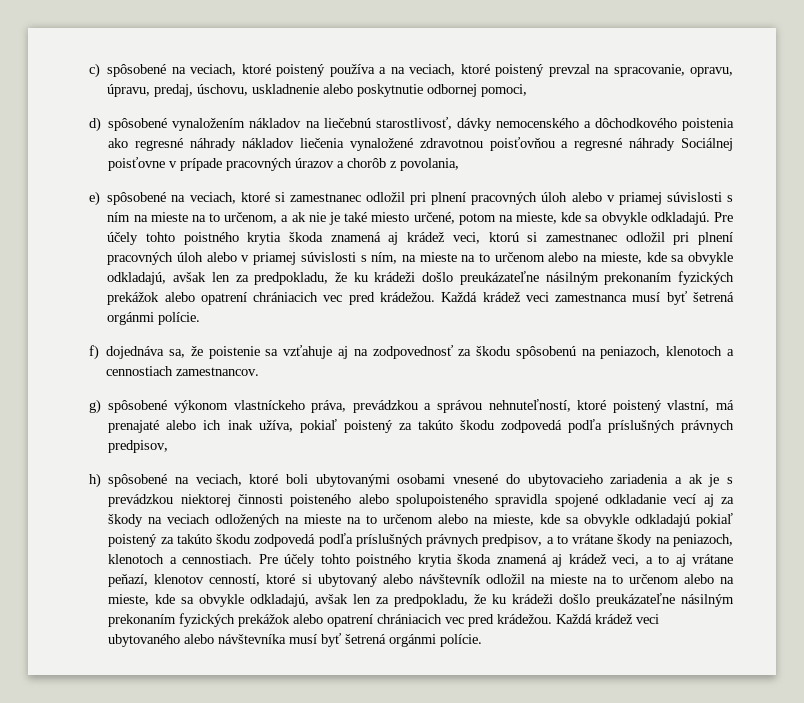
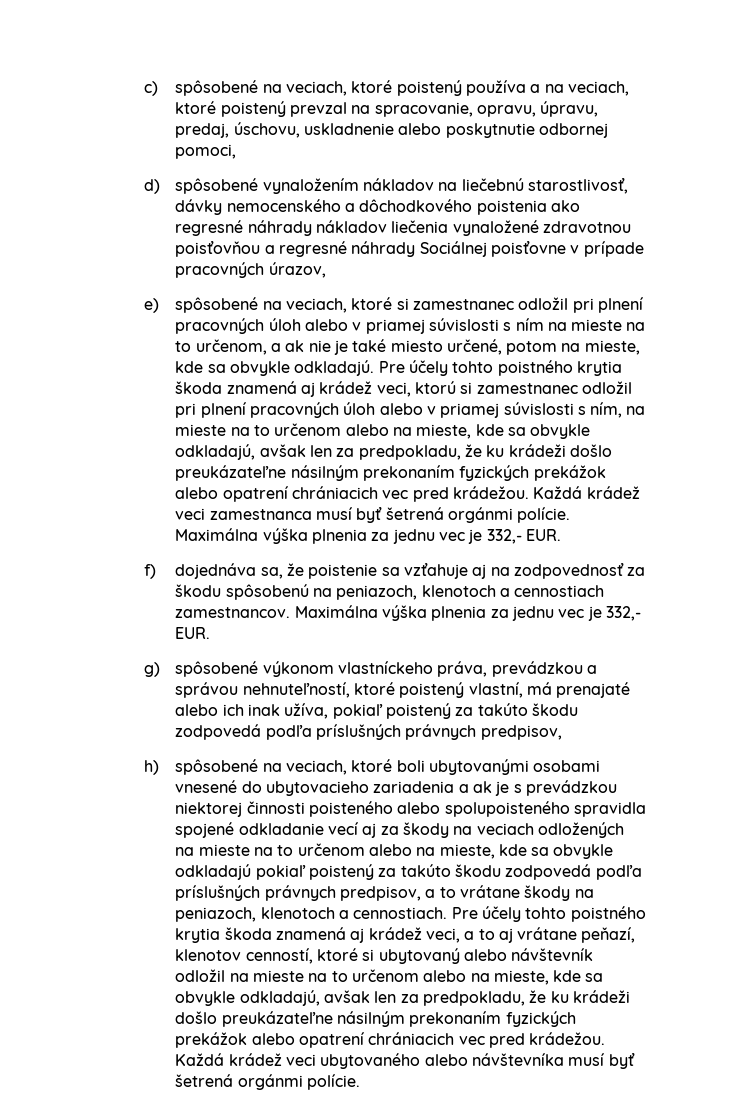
- d) spôsobené vynaložením nákladov na liečebnú starostlivosť, dávky nemocenského a dôchodkového poistenia ako regresné náhrady nákladov liečenia vynaložené zdravotnou poisťovňou a regresné náhrady Sociálnej poisťovne v prípade pracovných úrazov a chorôb z povolania,
+ d) spôsobené vynaložením nákladov na liečebnú starostlivosť, dávky nemocenského a dôchodkového poistenia ako regresné náhrady nákladov liečenia vynaložené zdravotnou poisťovňou a regresné náhrady Sociálnej poisťovne v prípade pracovných úrazov,
- Každá krádež veci zamestnanca musí byť šetrená orgánmi polície.
+ Každá krádež veci zamestnanca musí byť šetrená orgánmi polície. Maximálna výška plnenia za jednu vec je 332,- EUR.
- f) dojednáva sa, že poistenie sa vzťahuje aj na zodpovednosť za škodu spôsobenú na peniazoch, klenotoch a cennostiach zamestnancov.
+ f) dojednáva sa, že poistenie sa vzťahuje aj na zodpovednosť za škodu spôsobenú na peniazoch, klenotoch a cennostiach zamestnancov. Maximálna výška plnenia za jednu vec je 332,- EUR.

